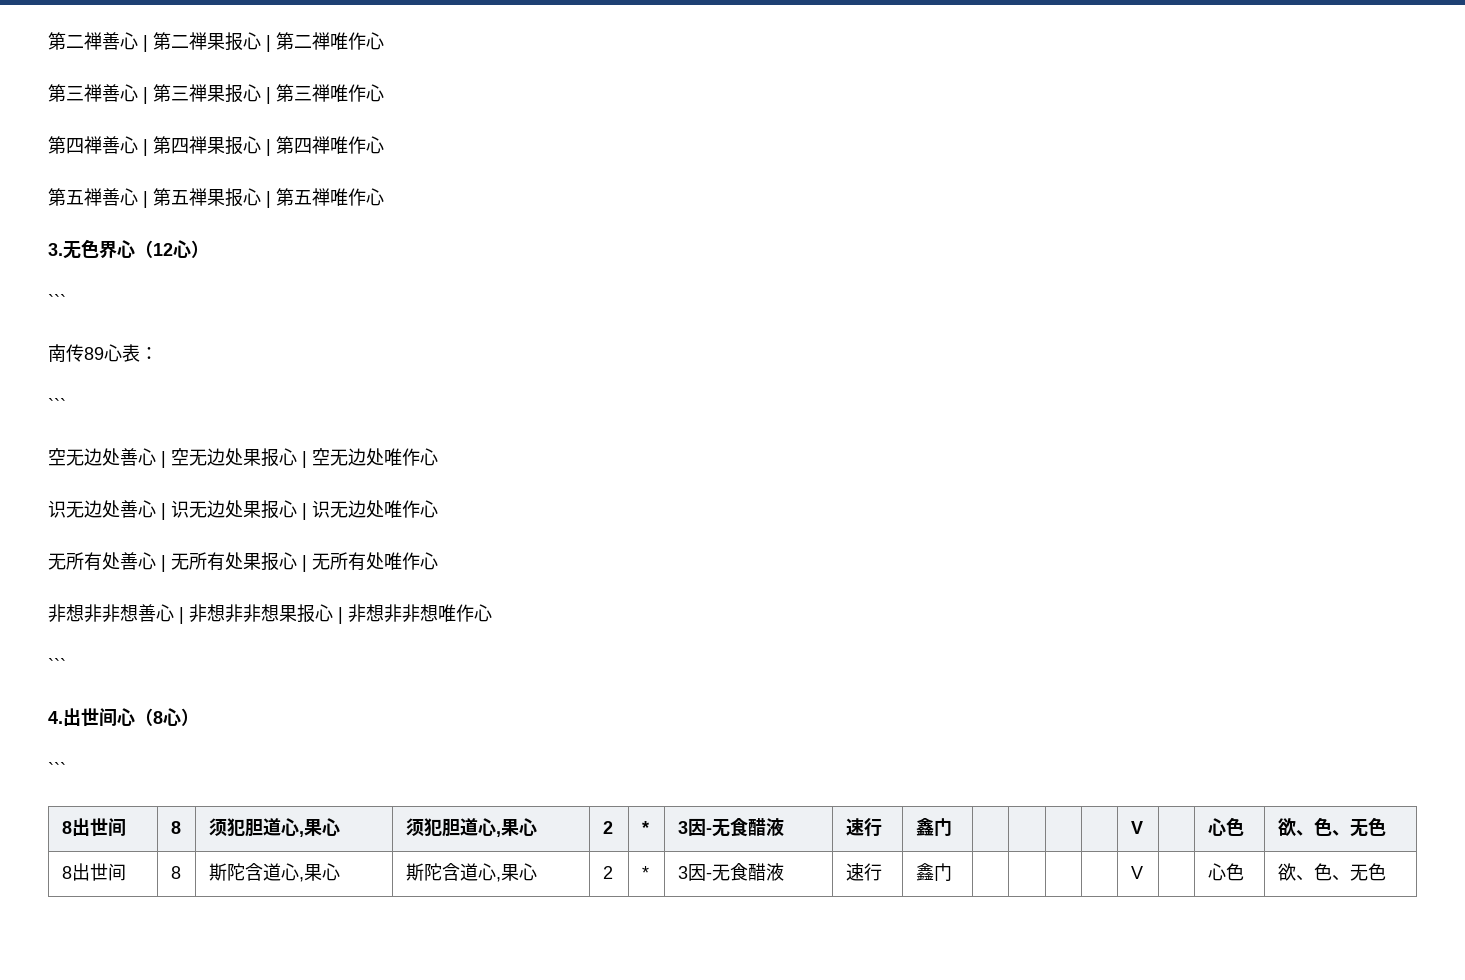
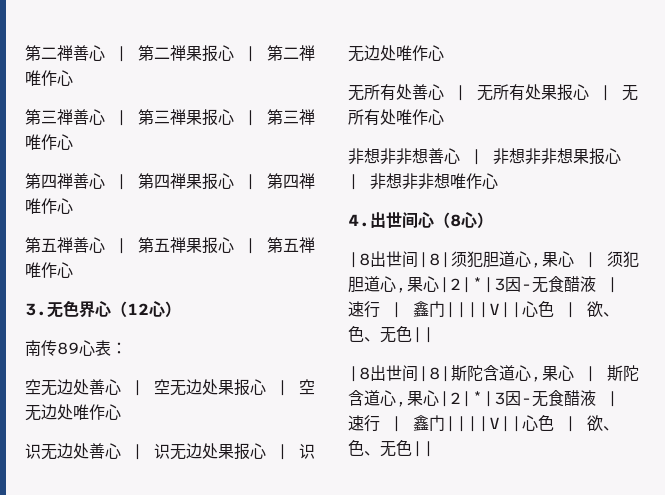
  3.无色界心（12心）
- ```
  南传89心表：
- ```
  非想非非想善心 | 非想非非想果报心 | 非想非非想唯作心
- ```
  4.出世间心（8心）
- ```
- 8出世间 | 8 | 须犯胆道心,果心 | 须犯胆道心,果心 | 2 | * | 3因-无食醋液 | 速行 | 鑫门 | | | | | V | | 心色 | 欲、色、无色
- 8出世间 | 8 | 斯陀含道心,果心 | 斯陀含道心,果心 | 2 | * | 3因-无食醋液 | 速行 | 鑫门 | | | | | V | | 心色 | 欲、色、无色
+ |8出世间|8|须犯胆道心,果心 | 须犯胆道心,果心|2|*|3因-无食醋液 | 速行 | 鑫门||||V||心色 | 欲、色、无色||
+ |8出世间|8|斯陀含道心,果心 | 斯陀含道心,果心|2|*|3因-无食醋液 | 速行 | 鑫门||||V||心色 | 欲、色、无色||

